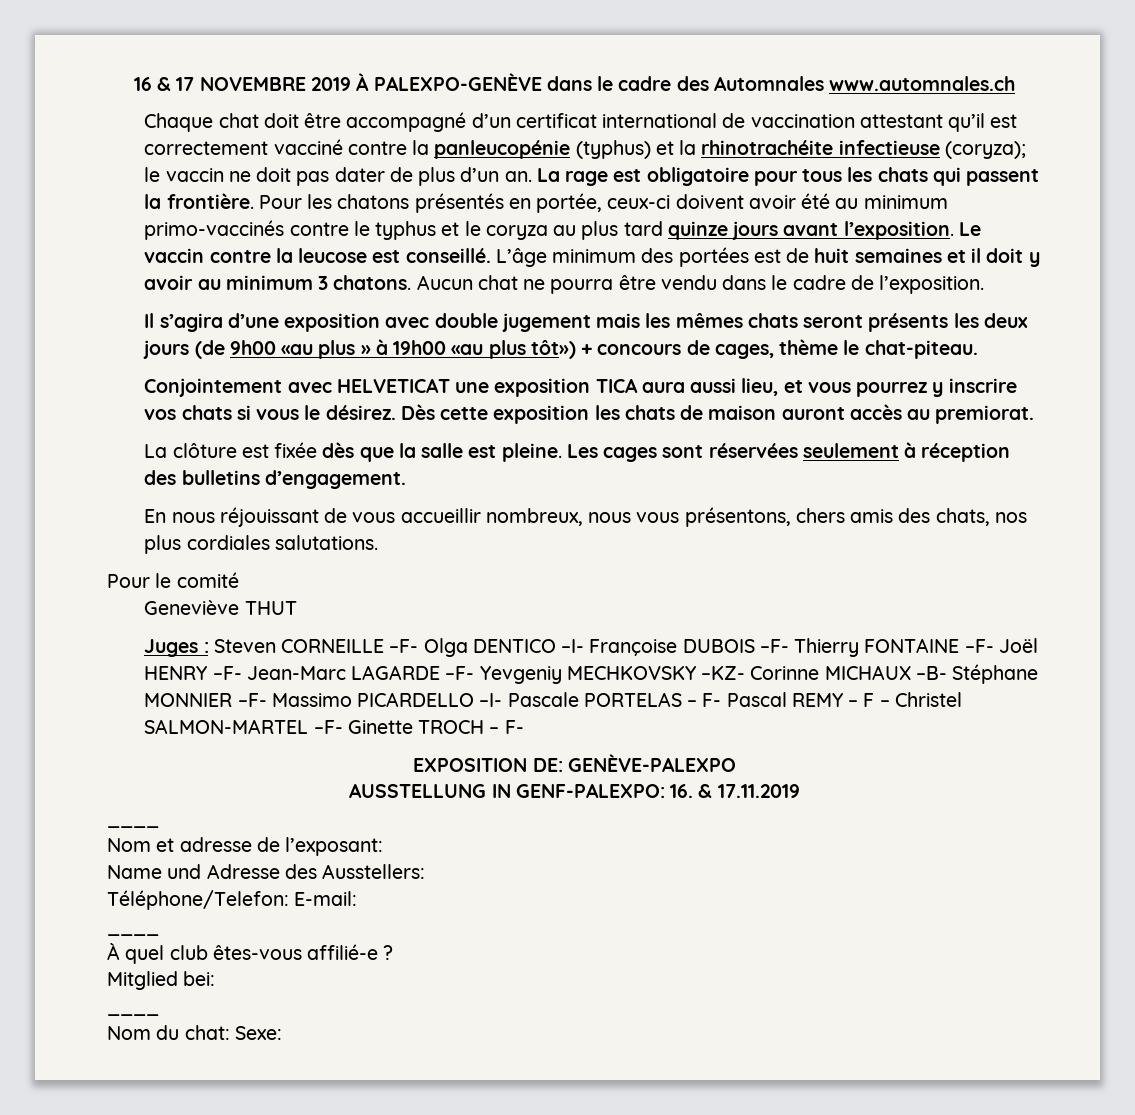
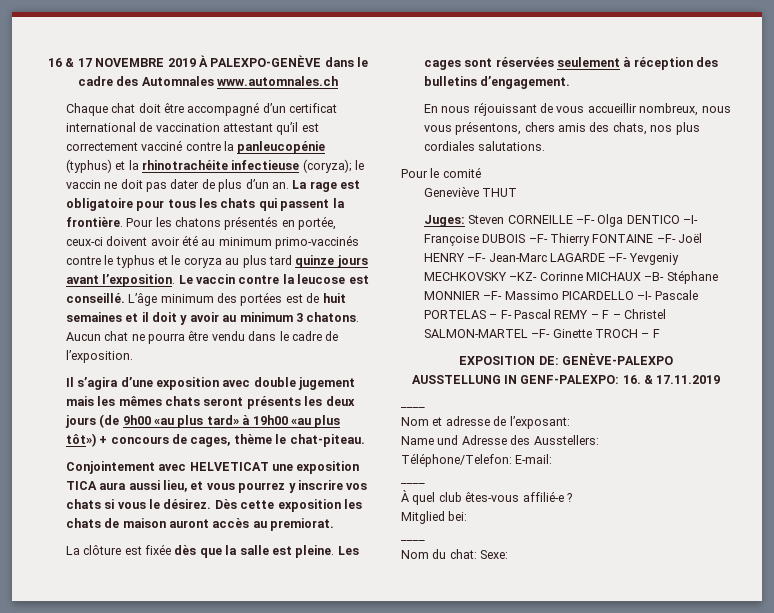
- Il s’agira d’une exposition avec double jugement mais les mêmes chats seront présents les deux jours (de 9h00 «au plus » à 19h00 «au plus tôt») + concours de cages, thème le chat-piteau.
+ Il s’agira d’une exposition avec double jugement mais les mêmes chats seront présents les deux jours (de 9h00 «au plus tard» à 19h00 «au plus tôt») + concours de cages, thème le chat-piteau.
- Juges : Steven CORNEILLE –F- Olga DENTICO –I- Françoise DUBOIS –F- Thierry FONTAINE –F- Joël HENRY –F- Jean-Marc LAGARDE –F- Yevgeniy MECHKOVSKY –KZ- Corinne MICHAUX –B- Stéphane MONNIER –F- Massimo PICARDELLO –I- Pascale PORTELAS – F- Pascal REMY – F – Christel SALMON-MARTEL –F- Ginette TROCH – F-
+ Juges: Steven CORNEILLE –F- Olga DENTICO –I- Françoise DUBOIS –F- Thierry FONTAINE –F- Joël HENRY –F- Jean-Marc LAGARDE –F- Yevgeniy MECHKOVSKY –KZ- Corinne MICHAUX –B- Stéphane MONNIER –F- Massimo PICARDELLO –I- Pascale PORTELAS – F- Pascal REMY – F – Christel SALMON-MARTEL –F- Ginette TROCH – F

